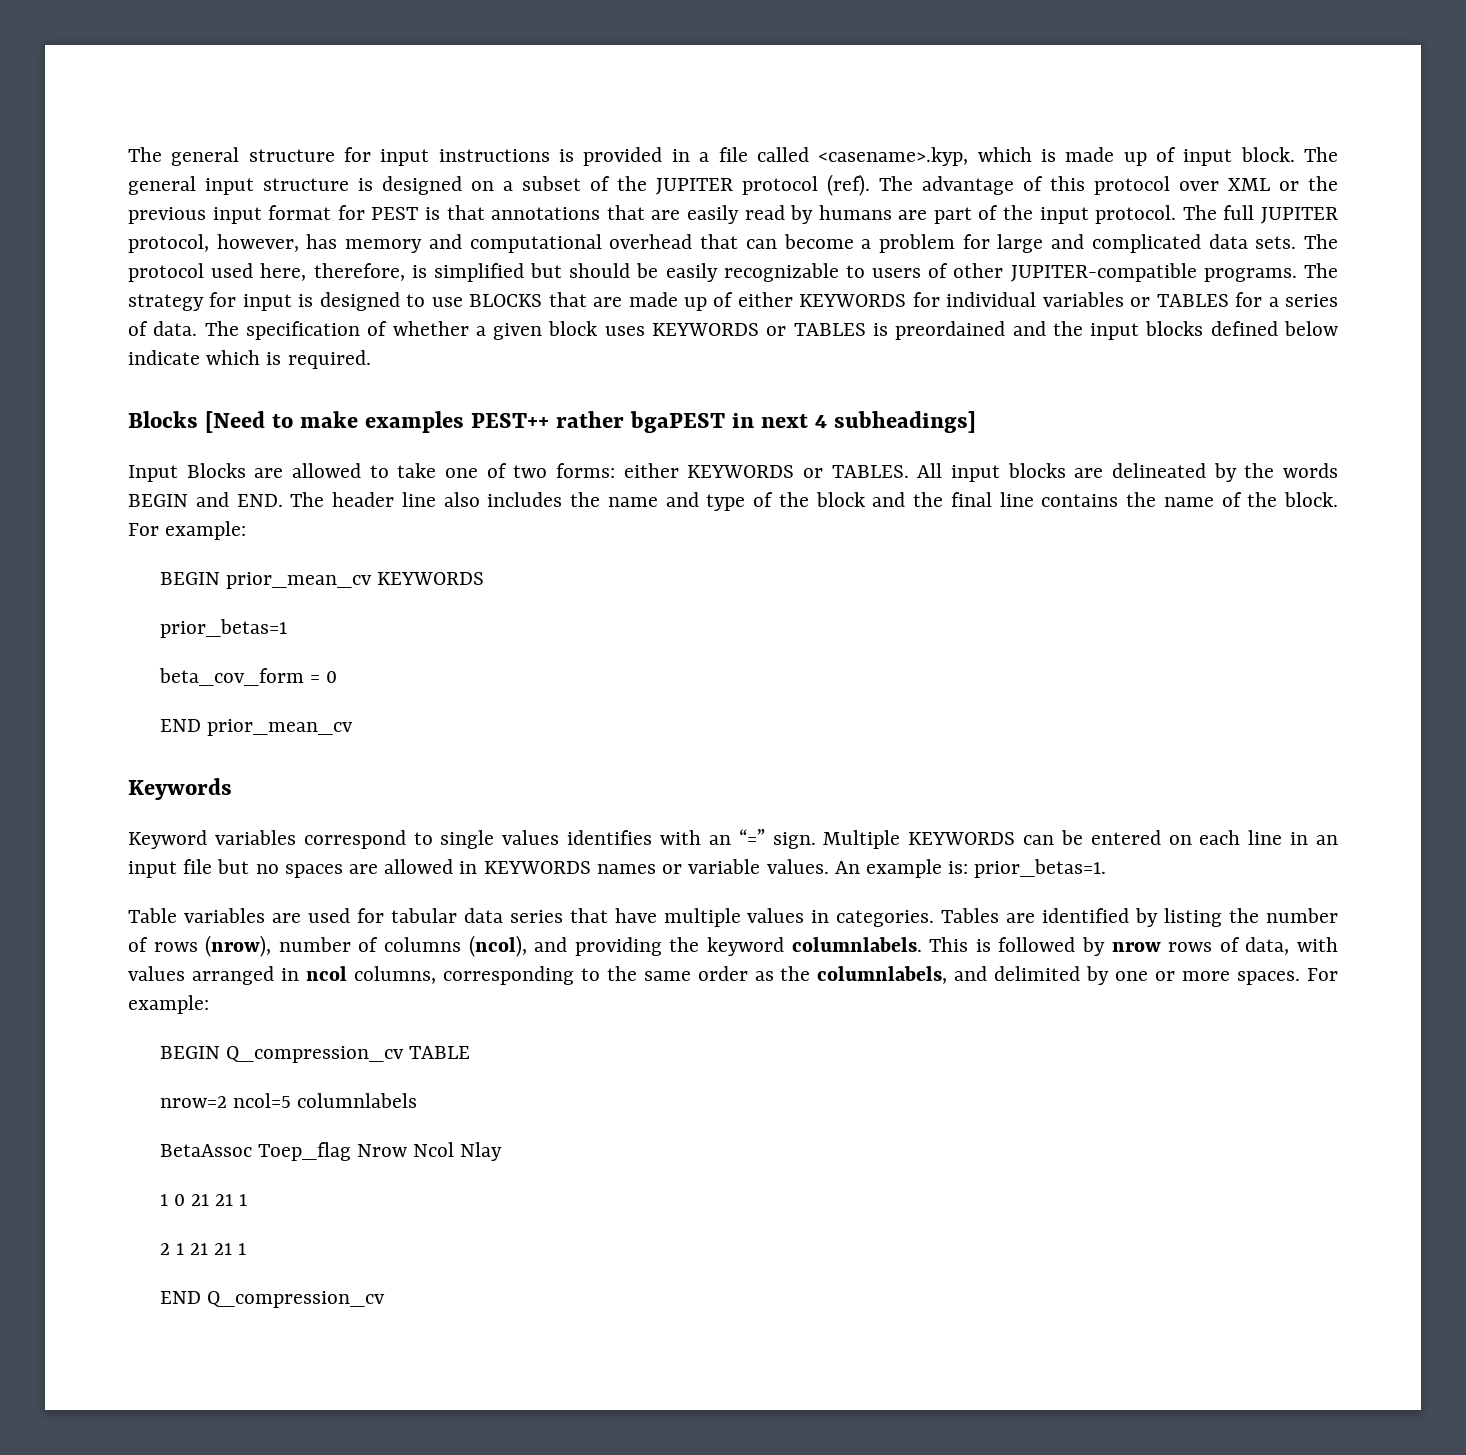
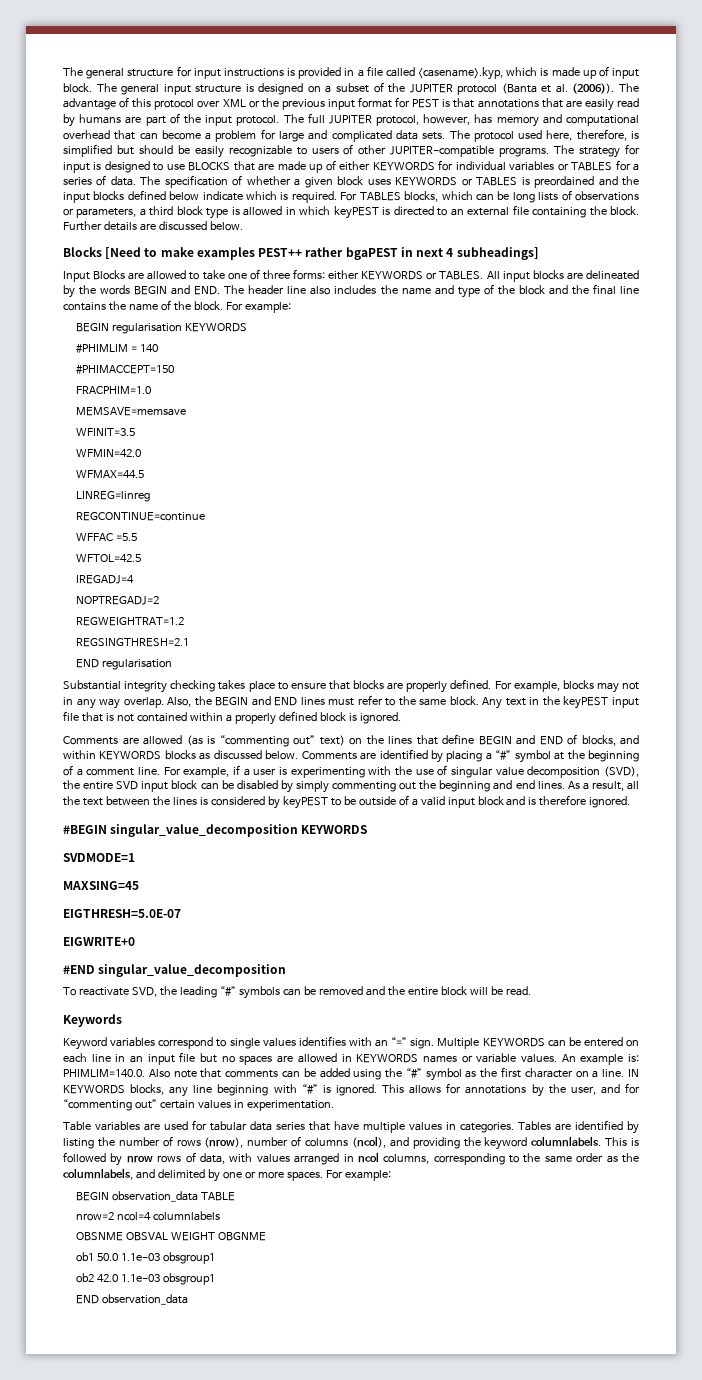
- The general input structure is designed on a subset of the JUPITER protocol (ref).
+ The general input structure is designed on a subset of the JUPITER protocol (Banta et al. (2006)).
+ For TABLES blocks, which can be long lists of observations or parameters, a third block type is allowed in which keyPEST is directed to an external file containing the block. Further details are discussed below.
- Input Blocks are allowed to take one of two forms: either KEYWORDS or TABLES.
+ Input Blocks are allowed to take one of three forms: either KEYWORDS or TABLES.
- BEGIN prior_mean_cv KEYWORDS
- prior_betas=1
- beta_cov_form = 0
- END prior_mean_cv
+ BEGIN regularisation KEYWORDS
+ #PHIMLIM = 140
+ #PHIMACCEPT=150
+ FRACPHIM=1.0
+ MEMSAVE=memsave
+ WFINIT=3.5
+ WFMIN=42.0
+ WFMAX=44.5
+ LINREG=linreg
+ REGCONTINUE=continue
+ WFFAC =5.5
+ WFTOL=42.5
+ IREGADJ=4
+ NOPTREGADJ=2
+ REGWEIGHTRAT=1.2
+ REGSINGTHRESH=2.1
+ END regularisation
+ Substantial integrity checking takes place to ensure that blocks are properly defined. For example, blocks may not in any way overlap. Also, the BEGIN and END lines must refer to the same block. Any text in the keyPEST input file that is not contained within a properly defined block is ignored.
+ Comments are allowed (as is “commenting out” text) on the lines that define BEGIN and END of blocks, and within KEYWORDS blocks as discussed below. Comments are identified by placing a “#” symbol at the beginning of a comment line. For example, if a user is experimenting with the use of singular value decomposition (SVD), the entire SVD input block can be disabled by simply commenting out the beginning and end lines. As a result, all the text between the lines is considered by keyPEST to be outside of a valid input block and is therefore ignored.
+ #BEGIN singular_value_decomposition KEYWORDS
+ SVDMODE=1
+ MAXSING=45
+ EIGTHRESH=5.0E-07
+ EIGWRITE+0
+ #END singular_value_decomposition
+ To reactivate SVD, the leading “#” symbols can be removed and the entire block will be read.
- An example is: prior_betas=1.
+ An example is: PHIMLIM=140.0. Also note that comments can be added using the “#” symbol as the first character on a line. IN KEYWORDS blocks, any line beginning with “#” is ignored. This allows for annotations by the user, and for “commenting out” certain values in experimentation.
- BEGIN Q_compression_cv TABLE
+ BEGIN observation_data TABLE
- nrow=2 ncol=5 columnlabels
+ nrow=2 ncol=4 columnlabels
- BetaAssoc Toep_flag Nrow Ncol Nlay
- 1 0 21 21 1
- 2 1 21 21 1
- END Q_compression_cv
+ OBSNME OBSVAL WEIGHT OBGNME
+ ob1 50.0 1.1e-03 obsgroup1
+ ob2 42.0 1.1e-03 obsgroup1
+ END observation_data

